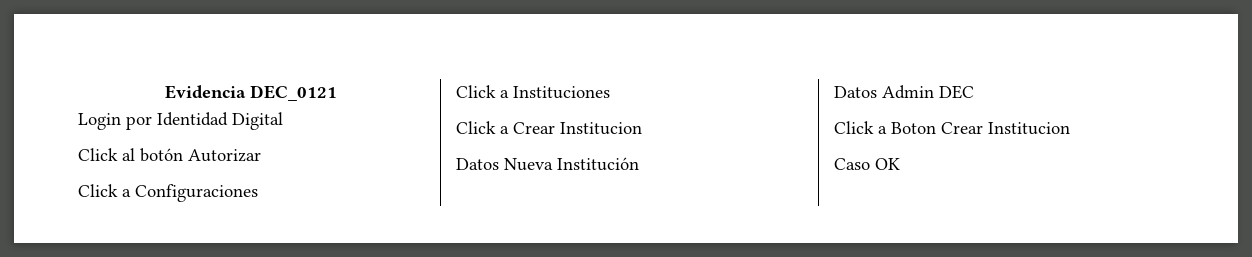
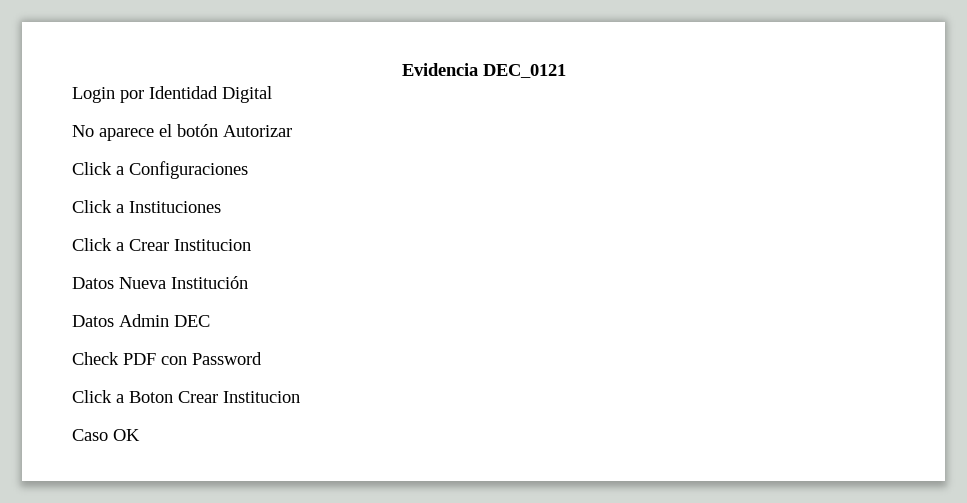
- Click al botón Autorizar
+ No aparece el botón Autorizar
+ Check PDF con Password

